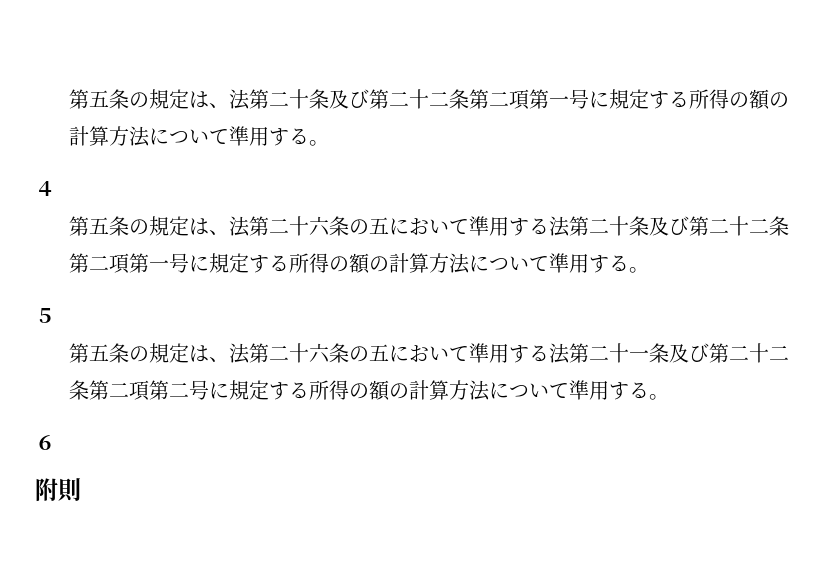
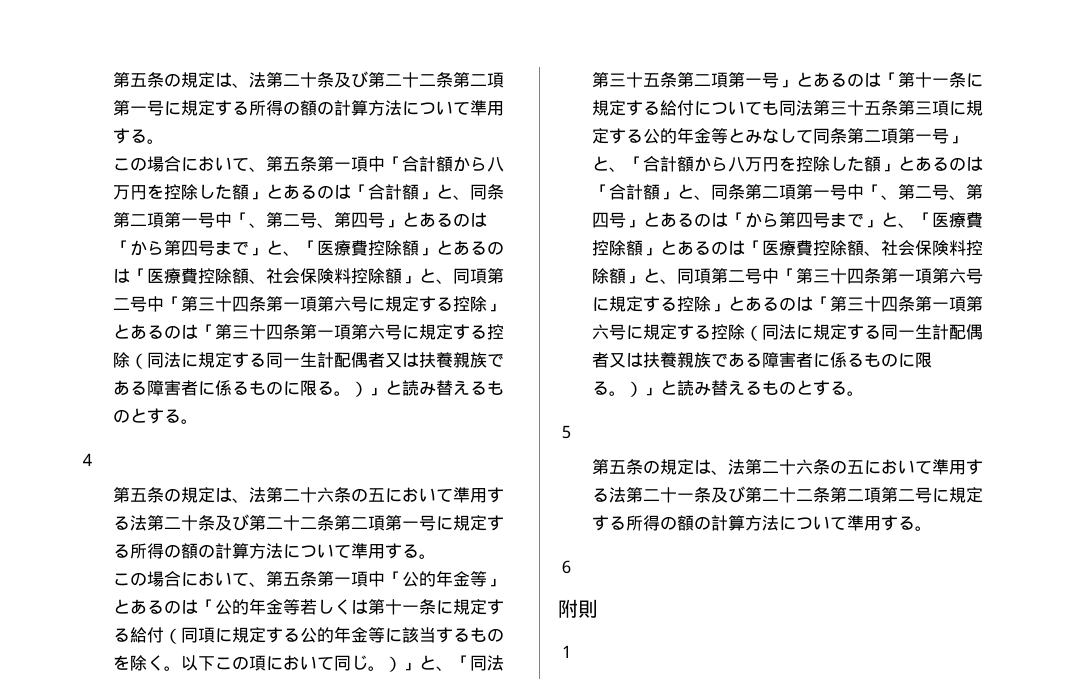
+ この場合において、第五条第一項中「合計額から八万円を控除した額」とあるのは「合計額」と、同条第二項第一号中「、第二号、第四号」とあるのは「から第四号まで」と、「医療費控除額」とあるのは「医療費控除額、社会保険料控除額」と、同項第二号中「第三十四条第一項第六号に規定する控除」とあるのは「第三十四条第一項第六号に規定する控除（同法に規定する同一生計配偶者又は扶養親族である障害者に係るものに限る。）」と読み替えるものとする。
+ この場合において、第五条第一項中「公的年金等」とあるのは「公的年金等若しくは第十一条に規定する給付（同項に規定する公的年金等に該当するものを除く。以下この項において同じ。）」と、「同法第三十五条第二項第一号」とあるのは「第十一条に規定する給付についても同法第三十五条第三項に規定する公的年金等とみなして同条第二項第一号」と、「合計額から八万円を控除した額」とあるのは「合計額」と、同条第二項第一号中「、第二号、第四号」とあるのは「から第四号まで」と、「医療費控除額」とあるのは「医療費控除額、社会保険料控除額」と、同項第二号中「第三十四条第一項第六号に規定する控除」とあるのは「第三十四条第一項第六号に規定する控除（同法に規定する同一生計配偶者又は扶養親族である障害者に係るものに限る。）」と読み替えるものとする。
+ １

